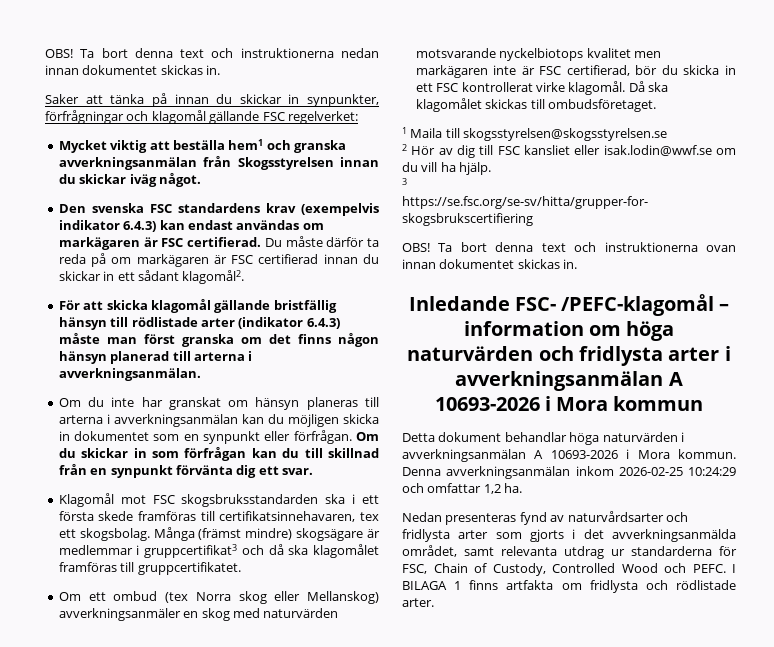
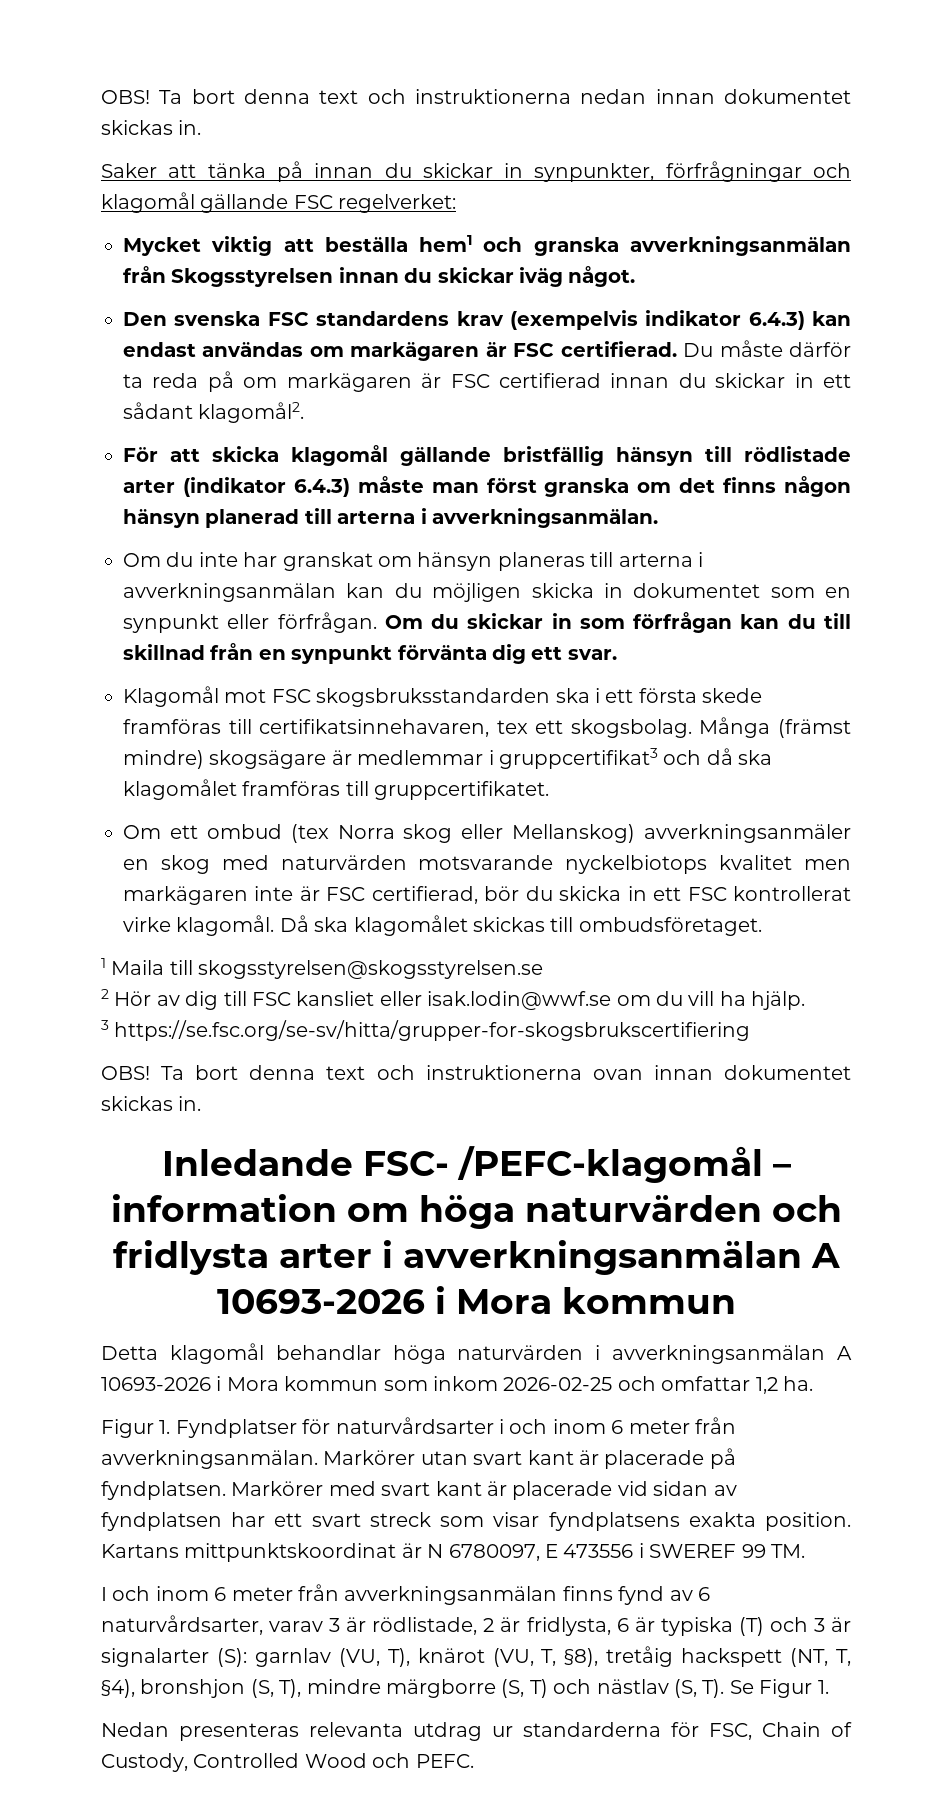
- Detta dokument behandlar höga naturvärden i avverkningsanmälan A 10693-2026 i Mora kommun. Denna avverkningsanmälan inkom 2026-02-25 10:24:29 och omfattar 1,2 ha.
+ Detta klagomål behandlar höga naturvärden i avverkningsanmälan A 10693-2026 i Mora kommun som inkom 2026-02-25 och omfattar 1,2 ha.
- Nedan presenteras fynd av naturvårdsarter och fridlysta arter som gjorts i det avverkningsanmälda området, samt relevanta utdrag ur standarderna för FSC, Chain of Custody, Controlled Wood och PEFC. I BILAGA 1 finns artfakta om fridlysta och rödlistade arter.
+ Figur 1. Fyndplatser för naturvårdsarter i och inom 6 meter från avverkningsanmälan. Markörer utan svart kant är placerade på fyndplatsen. Markörer med svart kant är placerade vid sidan av fyndplatsen har ett svart streck som visar fyndplatsens exakta position. Kartans mittpunktskoordinat är N 6780097, E 473556 i SWEREF 99 TM.
+ I och inom 6 meter från avverkningsanmälan finns fynd av 6 naturvårdsarter, varav 3 är rödlistade, 2 är fridlysta, 6 är typiska (T) och 3 är signalarter (S): garnlav (VU, T), knärot (VU, T, §8), tretåig hackspett (NT, T, §4), bronshjon (S, T), mindre märgborre (S, T) och nästlav (S, T). Se Figur 1.
+ Nedan presenteras relevanta utdrag ur standarderna för FSC, Chain of Custody, Controlled Wood och PEFC.

